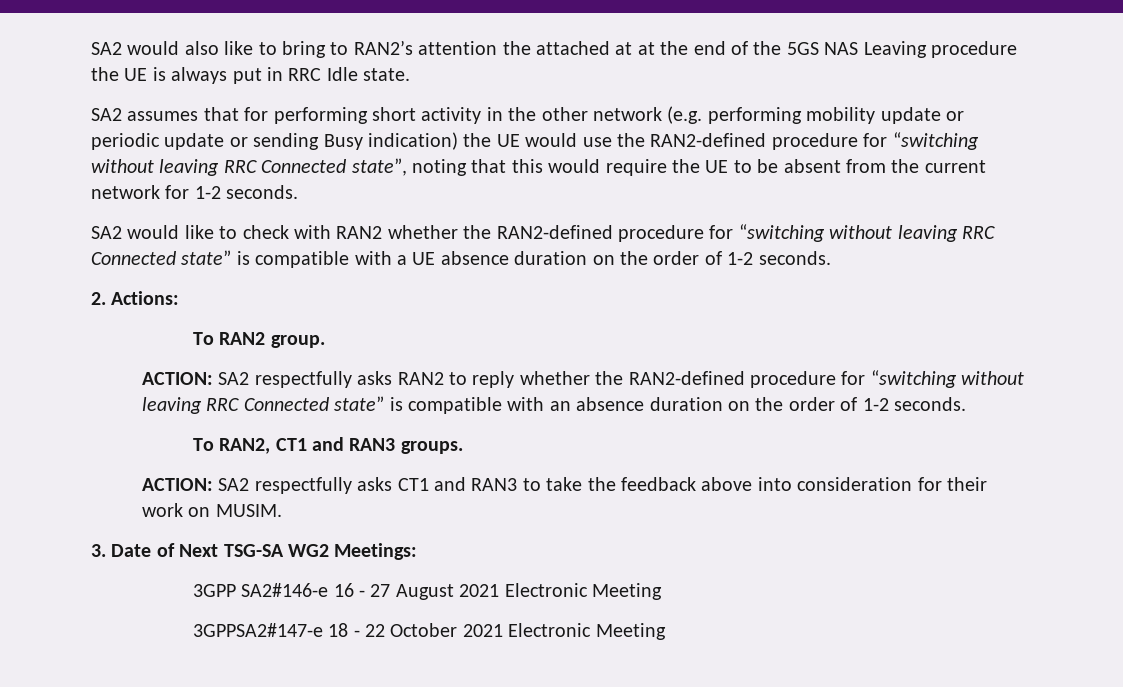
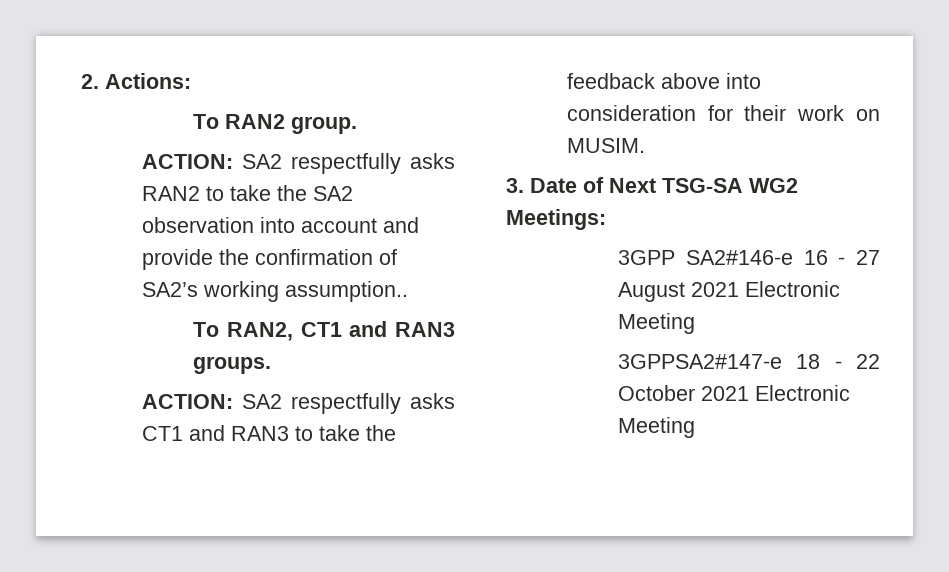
- SA2 would also like to bring to RAN2’s attention the attached at at the end of the 5GS NAS Leaving procedure the UE is always put in RRC Idle state.
- SA2 assumes that for performing short activity in the other network (e.g. performing mobility update or periodic update or sending Busy indication) the UE would use the RAN2-defined procedure for “switching without leaving RRC Connected state”, noting that this would require the UE to be absent from the current network for 1-2 seconds.
- SA2 would like to check with RAN2 whether the RAN2-defined procedure for “switching without leaving RRC Connected state” is compatible with a UE absence duration on the order of 1-2 seconds.
- ACTION: SA2 respectfully asks RAN2 to reply whether the RAN2-defined procedure for “switching without leaving RRC Connected state” is compatible with an absence duration on the order of 1-2 seconds.
+ ACTION: SA2 respectfully asks RAN2 to take the SA2 observation into account and provide the confirmation of SA2’s working assumption..

